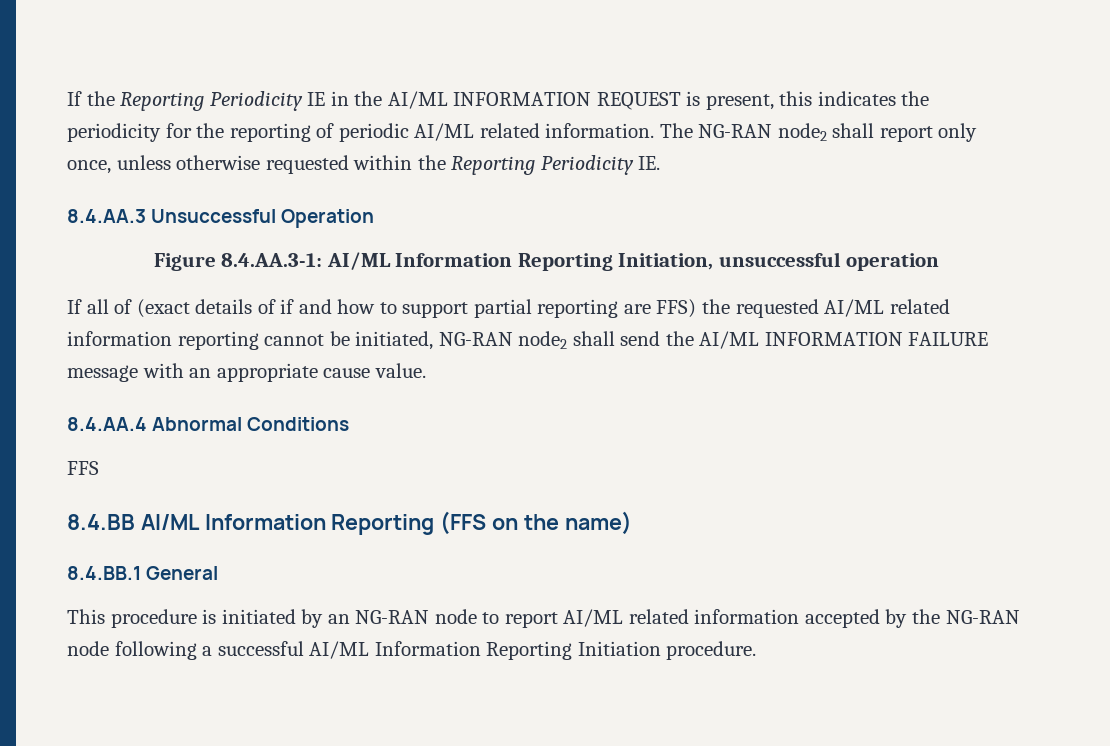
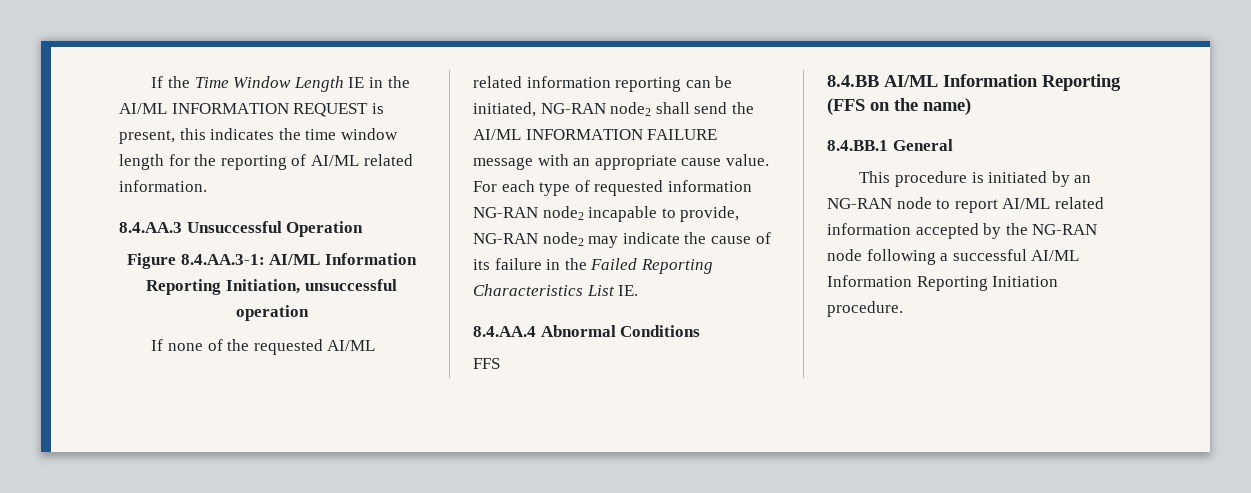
- If the Reporting Periodicity IE in the AI/ML INFORMATION REQUEST is present, this indicates the periodicity for the reporting of periodic AI/ML related information. The NG-RAN node2 shall report only once, unless otherwise requested within the Reporting Periodicity IE.
+ If the Time Window Length IE in the AI/ML INFORMATION REQUEST is present, this indicates the time window length for the reporting of AI/ML related information.
- If all of (exact details of if and how to support partial reporting are FFS) the requested AI/ML related information reporting cannot be initiated, NG-RAN node2 shall send the AI/ML INFORMATION FAILURE message with an appropriate cause value.
+ If none of the requested AI/ML related information reporting can be initiated, NG-RAN node2 shall send the AI/ML INFORMATION FAILURE message with an appropriate cause value. For each type of requested information NG-RAN node2 incapable to provide, NG-RAN node2 may indicate the cause of its failure in the Failed Reporting Characteristics List IE.

